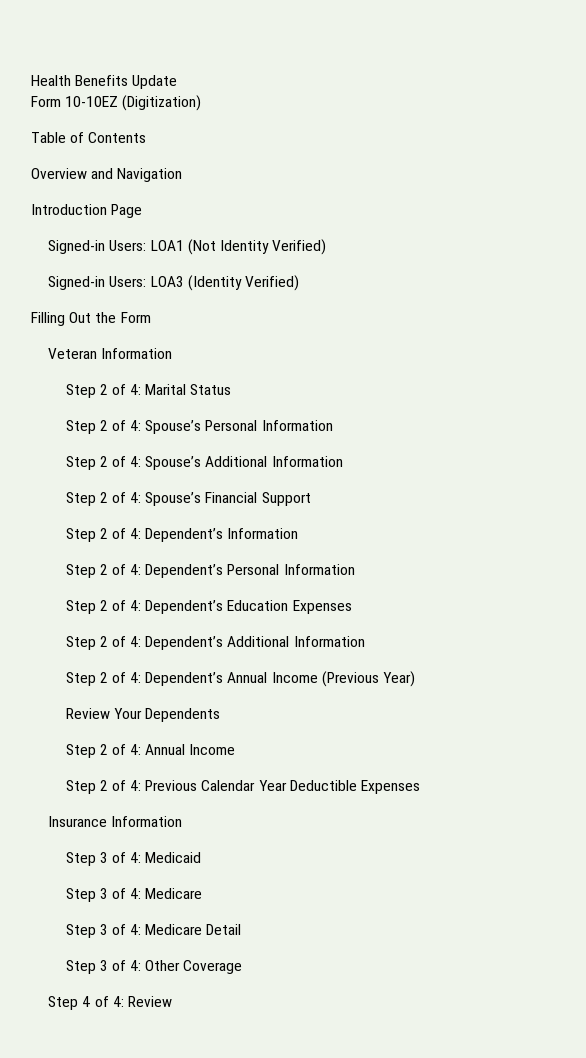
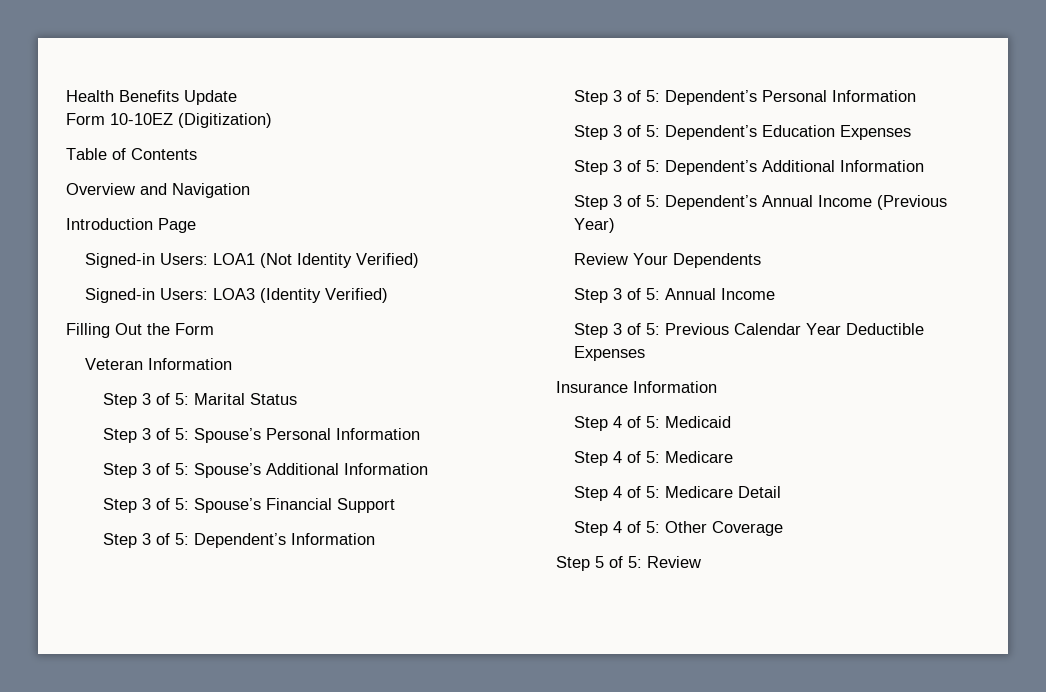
- Step 2 of 4: Marital Status
+ Step 3 of 5: Marital Status
- Step 2 of 4: Spouse’s Personal Information
+ Step 3 of 5: Spouse’s Personal Information
- Step 2 of 4: Spouse’s Additional Information
+ Step 3 of 5: Spouse’s Additional Information
- Step 2 of 4: Spouse’s Financial Support
+ Step 3 of 5: Spouse’s Financial Support
- Step 2 of 4: Dependent’s Information
+ Step 3 of 5: Dependent’s Information
- Step 2 of 4: Dependent’s Personal Information
+ Step 3 of 5: Dependent’s Personal Information
- Step 2 of 4: Dependent’s Education Expenses
+ Step 3 of 5: Dependent’s Education Expenses
- Step 2 of 4: Dependent’s Additional Information
+ Step 3 of 5: Dependent’s Additional Information
- Step 2 of 4: Dependent’s Annual Income (Previous Year)
+ Step 3 of 5: Dependent’s Annual Income (Previous Year)
- Step 2 of 4: Annual Income
+ Step 3 of 5: Annual Income
- Step 2 of 4: Previous Calendar Year Deductible Expenses
+ Step 3 of 5: Previous Calendar Year Deductible Expenses
- Step 3 of 4: Medicaid
- Step 3 of 4: Medicare
+ Step 4 of 5: Medicaid
+ Step 4 of 5: Medicare
- Step 3 of 4: Medicare Detail
+ Step 4 of 5: Medicare Detail
- Step 3 of 4: Other Coverage
+ Step 4 of 5: Other Coverage
- Step 4 of 4: Review
+ Step 5 of 5: Review

